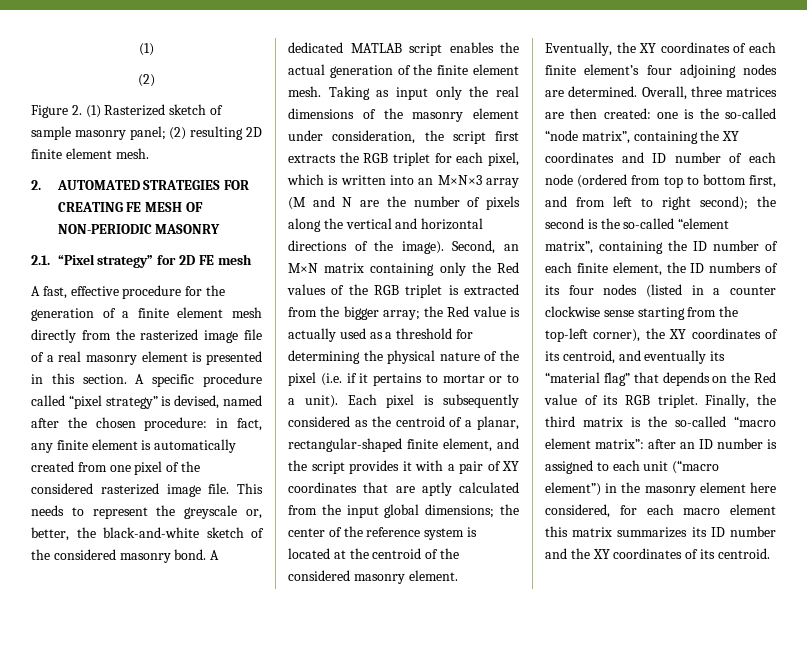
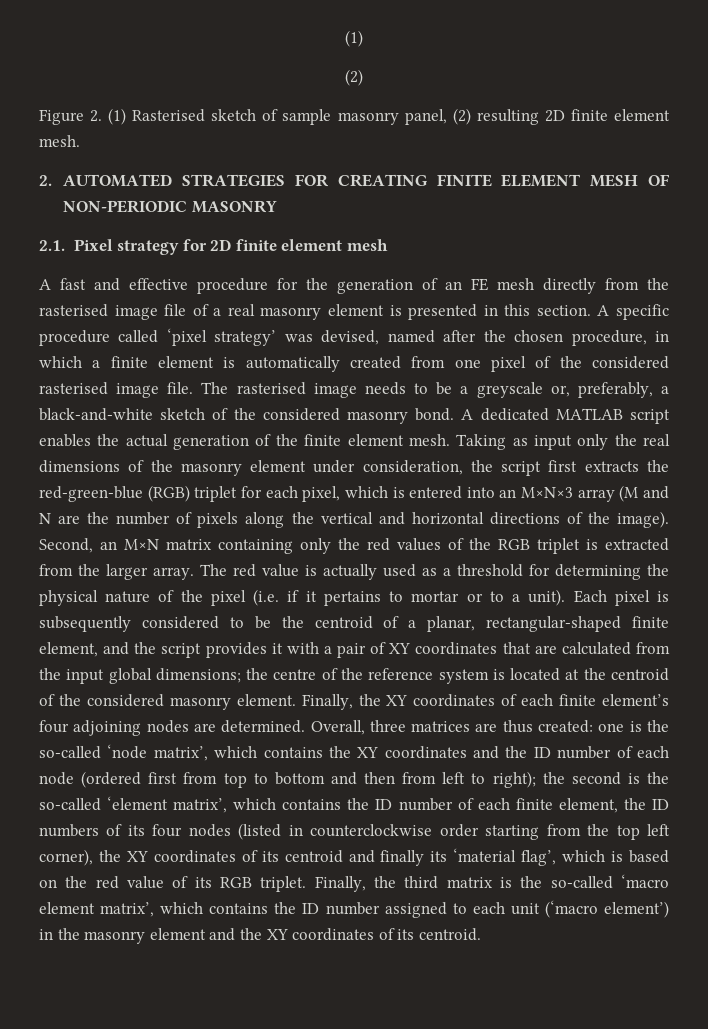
- Figure 2. (1) Rasterized sketch of sample masonry panel; (2) resulting 2D finite element mesh.
+ Figure 2. (1) Rasterised sketch of sample masonry panel, (2) resulting 2D finite element mesh.
- 2. AUTOMATED STRATEGIES FOR CREATING FE MESH OF NON-PERIODIC MASONRY
+ 2. AUTOMATED STRATEGIES FOR CREATING FINITE ELEMENT MESH OF NON-PERIODIC MASONRY
- 2.1. “Pixel strategy” for 2D FE mesh
+ 2.1. Pixel strategy for 2D finite element mesh
- A fast, effective procedure for the generation of a finite element mesh directly from the rasterized image file of a real masonry element is presented in this section.
+ A fast and effective procedure for the generation of an FE mesh directly from the rasterised image file of a real masonry element is presented in this section.
- A specific procedure called “pixel strategy” is devised, named after the chosen procedure: in fact, any finite element is automatically created from one pixel of the considered rasterized image file.
+ A specific procedure called ‘pixel strategy’ was devised, named after the chosen procedure, in which a finite element is automatically created from one pixel of the considered rasterised image file.
- This needs to represent the greyscale or, better, the black-and-white sketch of the considered masonry bond.
+ The rasterised image needs to be a greyscale or, preferably, a black-and-white sketch of the considered masonry bond.
- Taking as input only the real dimensions of the masonry element under consideration, the script first extracts the RGB triplet for each pixel, which is written into an M×N×3 array (M and N are the number of pixels along the vertical and horizontal directions of the image).
+ Taking as input only the real dimensions of the masonry element under consideration, the script first extracts the red-green-blue (RGB) triplet for each pixel, which is entered into an M×N×3 array (M and N are the number of pixels along the vertical and horizontal directions of the image).
- Second, an M×N matrix containing only the Red values of the RGB triplet is extracted from the bigger array; the Red value is actually used as a threshold for determining the physical nature of the pixel (i.e. if it pertains to mortar or to a unit).
+ Second, an M×N matrix containing only the red values of the RGB triplet is extracted from the larger array. The red value is actually used as a threshold for determining the physical nature of the pixel (i.e. if it pertains to mortar or to a unit).
- Each pixel is subsequently considered as the centroid of a planar, rectangular-shaped finite element, and the script provides it with a pair of XY coordinates that are aptly calculated from the input global dimensions; the center of the reference system is located at the centroid of the considered masonry element.
+ Each pixel is subsequently considered to be the centroid of a planar, rectangular-shaped finite element, and the script provides it with a pair of XY coordinates that are calculated from the input global dimensions; the centre of the reference system is located at the centroid of the considered masonry element.
- Eventually, the XY coordinates of each finite element’s four adjoining nodes are determined.
+ Finally, the XY coordinates of each finite element’s four adjoining nodes are determined.
- Overall, three matrices are then created:
+ Overall, three matrices are thus created:
- one is the so-called “node matrix”, containing the XY coordinates and ID number of each node (ordered from top to bottom first, and from left to right second);
+ one is the so-called ‘node matrix’, which contains the XY coordinates and the ID number of each node (ordered first from top to bottom and then from left to right);
- the second is the so-called “element matrix”, containing the ID number of each finite element, the ID numbers of its four nodes (listed in a counter clockwise sense starting from the top-left corner), the XY coordinates of its centroid, and eventually its “material flag” that depends on the Red value of its RGB triplet.
+ the second is the so-called ‘element matrix’, which contains the ID number of each finite element, the ID numbers of its four nodes (listed in counterclockwise order starting from the top left corner), the XY coordinates of its centroid and finally its ‘material flag’, which is based on the red value of its RGB triplet.
- Finally, the third matrix is the so-called “macro element matrix”: after an ID number is assigned to each unit (“macro element”) in the masonry element here considered, for each macro element this matrix summarizes its ID number and the XY coordinates of its centroid.
+ Finally, the third matrix is the so-called ‘macro element matrix’, which contains the ID number assigned to each unit (‘macro element’) in the masonry element and the XY coordinates of its centroid.

